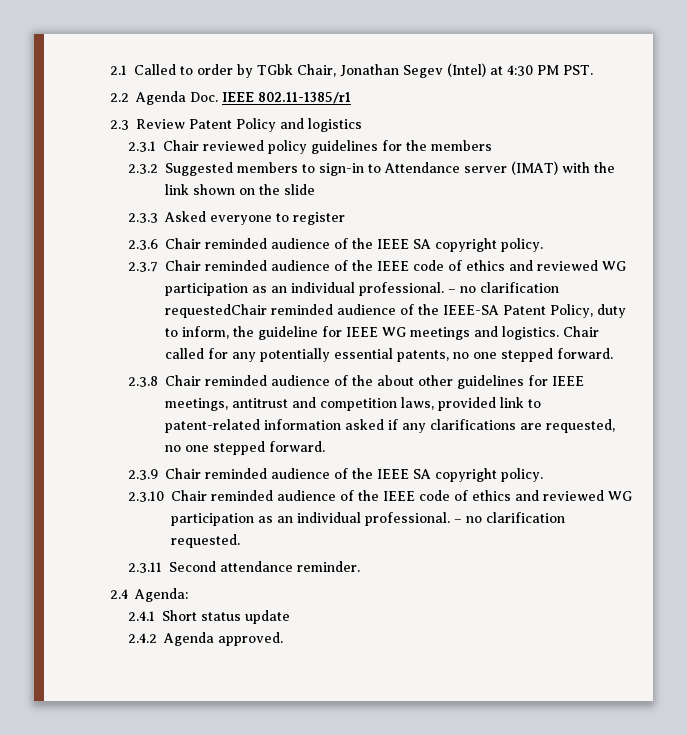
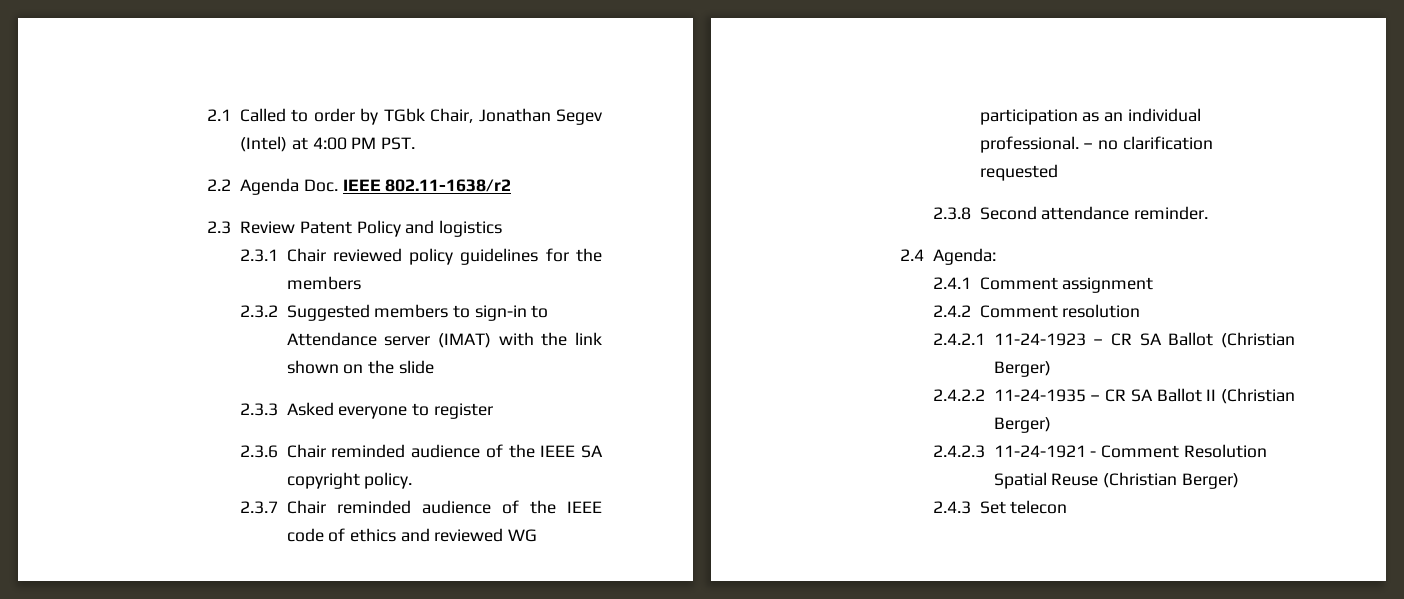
- 2.1 Called to order by TGbk Chair, Jonathan Segev (Intel) at 4:30 PM PST.
+ 2.1 Called to order by TGbk Chair, Jonathan Segev (Intel) at 4:00 PM PST.
- 2.2 Agenda Doc. IEEE 802.11-1385/r1
+ 2.2 Agenda Doc. IEEE 802.11-1638/r2
- – no clarification requestedChair reminded audience of the IEEE-SA Patent Policy, duty to inform, the guideline for IEEE WG meetings and logistics. Chair called for any potentially essential patents, no one stepped forward.
- 2.3.8 Chair reminded audience of the about other guidelines for IEEE meetings, antitrust and competition laws, provided link to patent-related information asked if any clarifications are requested, no one stepped forward.
- 2.3.9 Chair reminded audience of the IEEE SA copyright policy.
- 2.3.10 Chair reminded audience of the IEEE code of ethics and reviewed WG participation as an individual professional. – no clarification requested.
- 2.3.11 Second attendance reminder.
+ – no clarification requested
+ 2.3.8 Second attendance reminder.
- 2.4.1 Short status update
- 2.4.2 Agenda approved.
+ 2.4.1 Comment assignment
+ 2.4.2 Comment resolution
+ 2.4.2.1 11-24-1923 – CR SA Ballot (Christian Berger)
+ 2.4.2.2 11-24-1935 – CR SA Ballot II (Christian Berger)
+ 2.4.2.3 11-24-1921 - Comment Resolution Spatial Reuse (Christian Berger)
+ 2.4.3 Set telecon

